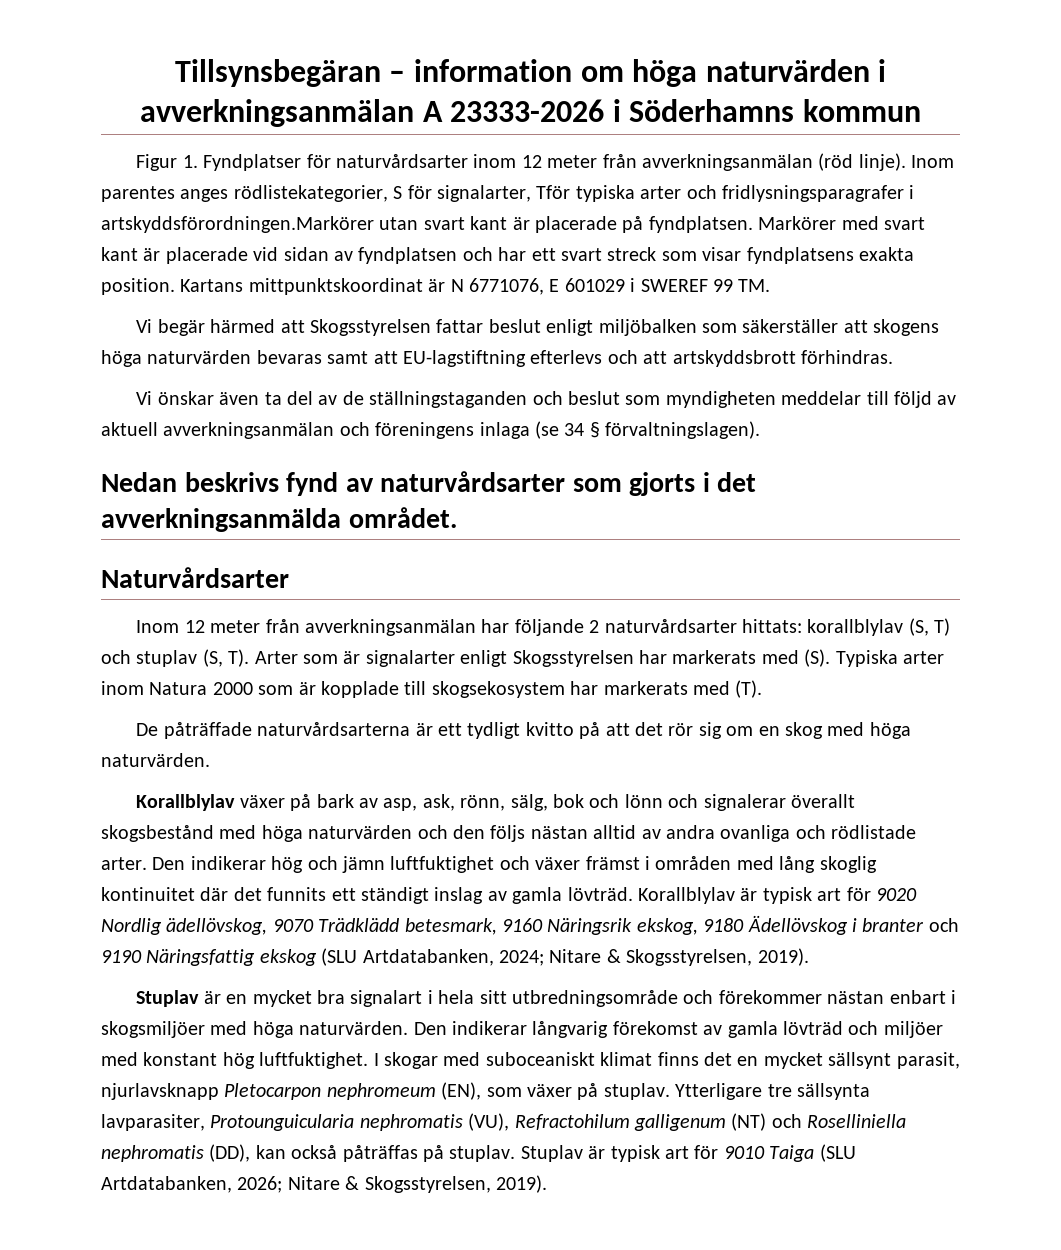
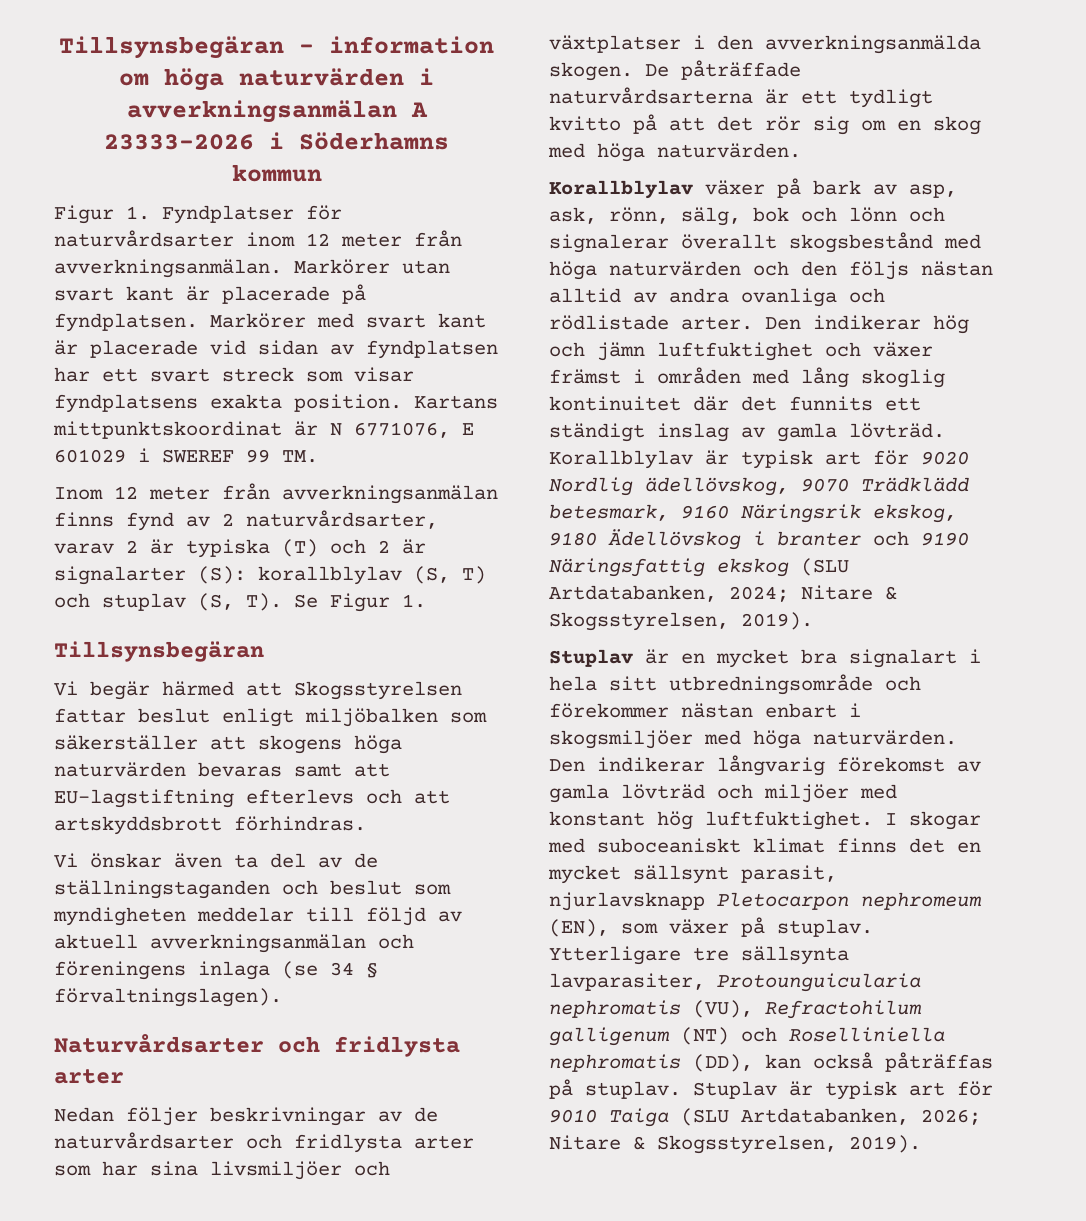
- Figur 1. Fyndplatser för naturvårdsarter inom 12 meter från avverkningsanmälan (röd linje). Inom parentes anges rödlistekategorier, S för signalarter, Tför typiska arter och fridlysningsparagrafer i artskyddsförordningen.Markörer utan svart kant är placerade på fyndplatsen.
+ Figur 1. Fyndplatser för naturvårdsarter inom 12 meter från avverkningsanmälan. Markörer utan svart kant är placerade på fyndplatsen.
- Markörer med svart kant är placerade vid sidan av fyndplatsen och har ett svart streck som visar fyndplatsens exakta position.
+ Markörer med svart kant är placerade vid sidan av fyndplatsen har ett svart streck som visar fyndplatsens exakta position.
+ Inom 12 meter från avverkningsanmälan finns fynd av 2 naturvårdsarter, varav 2 är typiska (T) och 2 är signalarter (S): korallblylav (S, T) och stuplav (S, T). Se Figur 1.
+ Tillsynsbegäran
- Nedan beskrivs fynd av naturvårdsarter som gjorts i det avverkningsanmälda området.
- Naturvårdsarter
- Inom 12 meter från avverkningsanmälan har följande 2 naturvårdsarter hittats: korallblylav (S, T) och stuplav (S, T). Arter som är signalarter enligt Skogsstyrelsen har markerats med (S). Typiska arter inom Natura 2000 som är kopplade till skogsekosystem har markerats med (T).
- De påträffade naturvårdsarterna är ett tydligt kvitto på att det rör sig om en skog med höga naturvärden.
+ Naturvårdsarter och fridlysta arter
+ Nedan följer beskrivningar av de naturvårdsarter och fridlysta arter som har sina livsmiljöer och växtplatser i den avverkningsanmälda skogen. De påträffade naturvårdsarterna är ett tydligt kvitto på att det rör sig om en skog med höga naturvärden.

